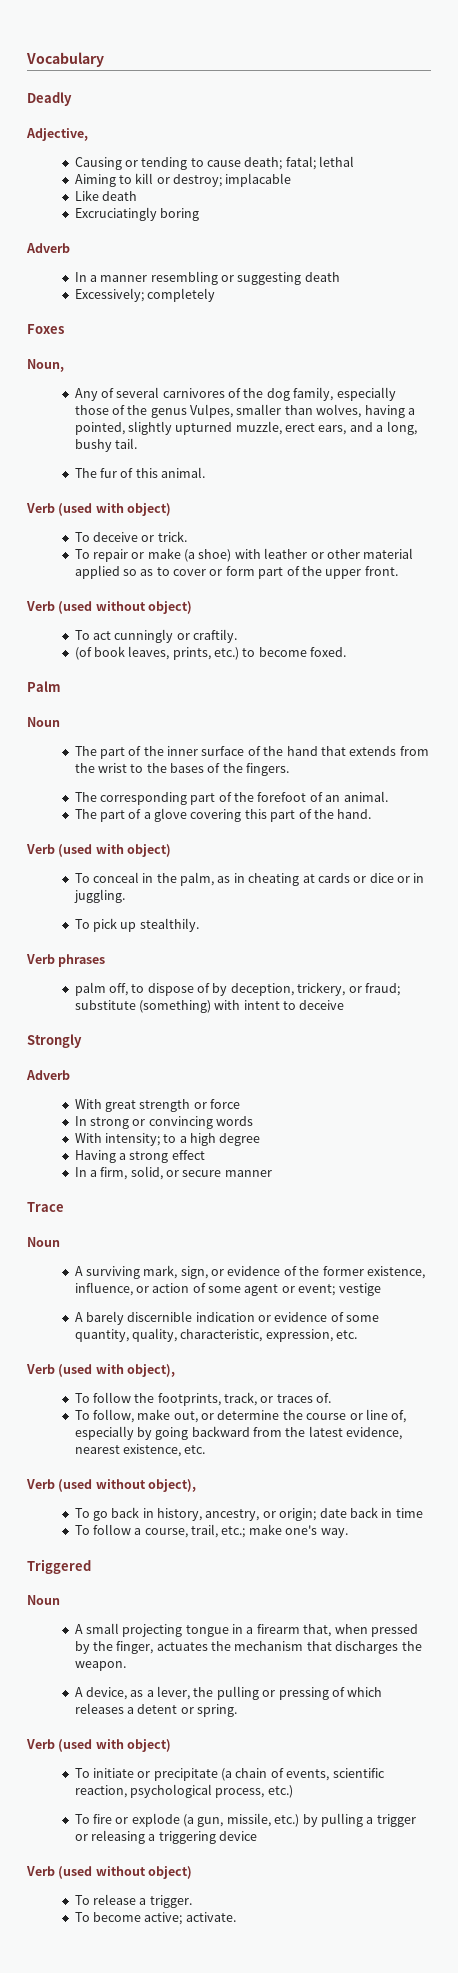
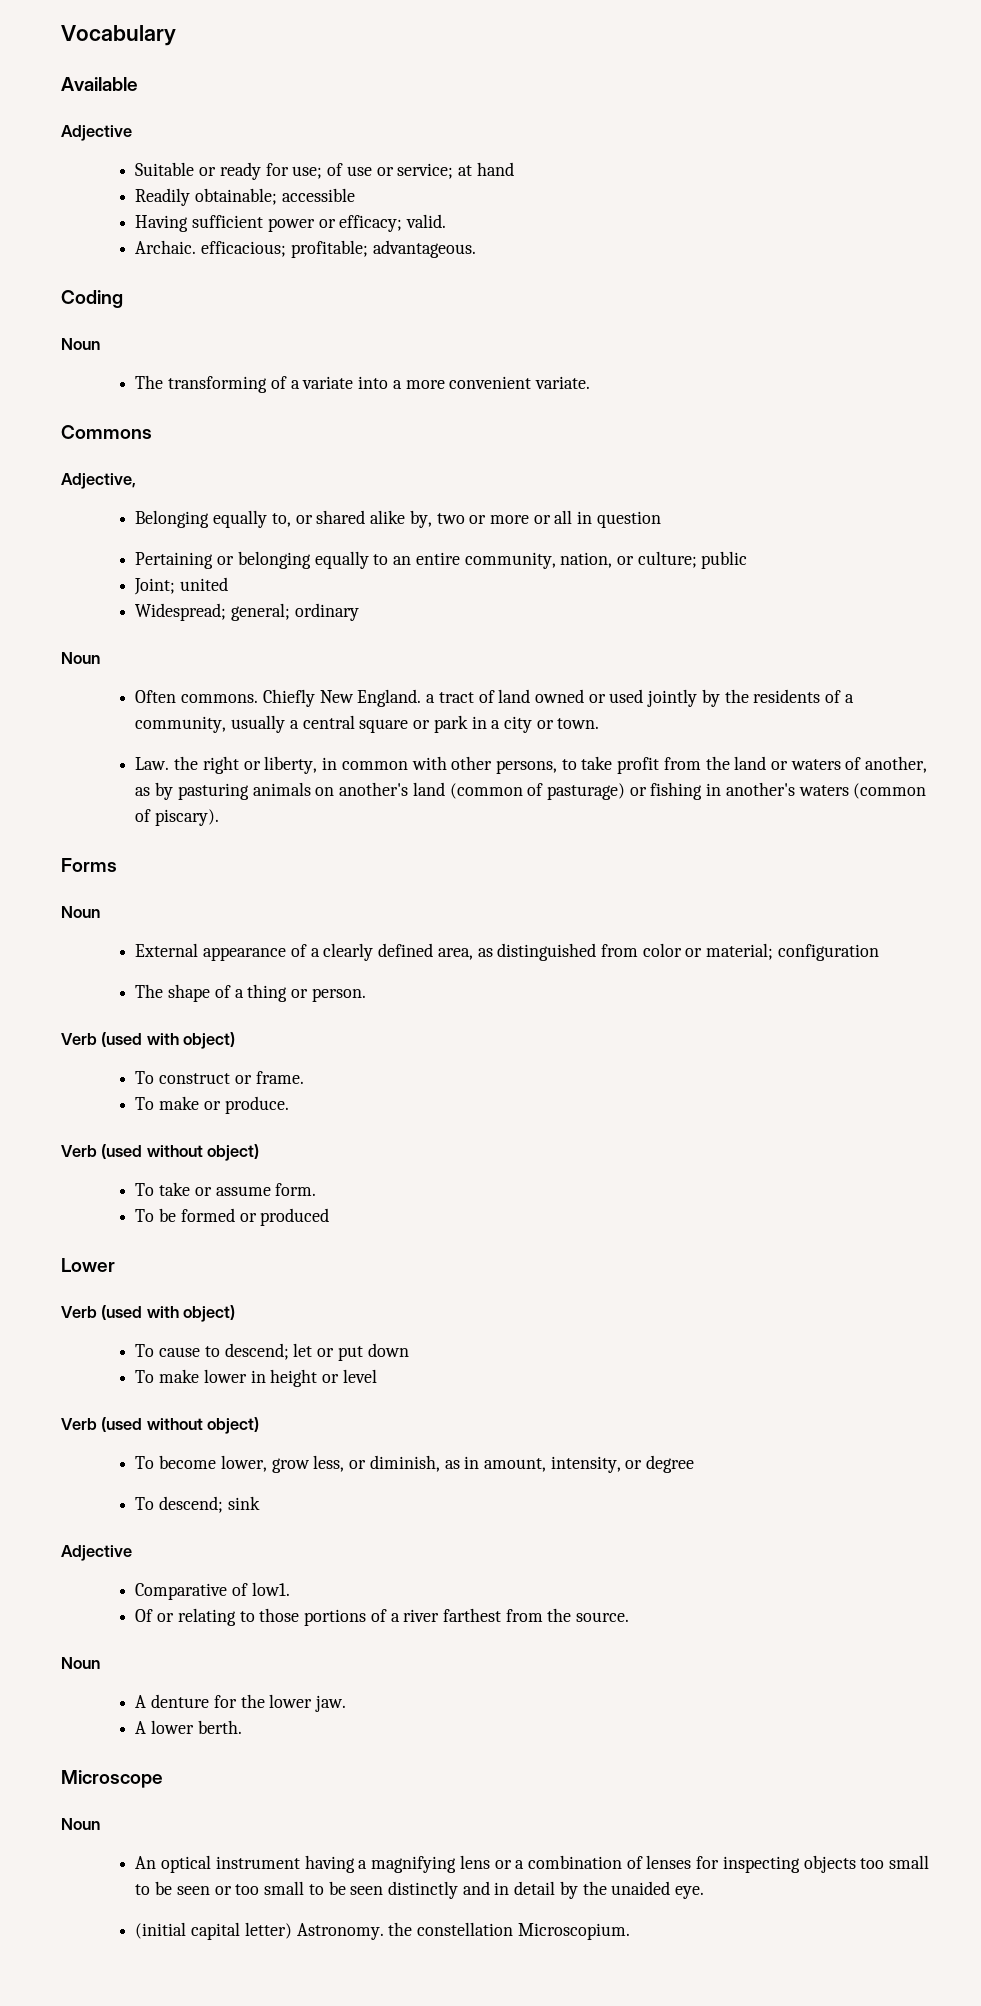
- Deadly
+ Available
+ Adjective
+ Suitable or ready for use; of use or service; at hand
+ Readily obtainable; accessible
+ Having sufficient power or efficacy; valid.
+ Archaic. efficacious; profitable; advantageous.
+ Coding
+ Noun
+ The transforming of a variate into a more convenient variate.
+ Commons
  Adjective,
- Causing or tending to cause death; fatal; lethal
- Aiming to kill or destroy; implacable
- Like death
- Excruciatingly boring
- Adverb
- In a manner resembling or suggesting death
- Excessively; completely
- Foxes
- Noun,
- Any of several carnivores of the dog family, especially those of the genus Vulpes, smaller than wolves, having a pointed, slightly upturned muzzle, erect ears, and a long, bushy tail.
- The fur of this animal.
+ Belonging equally to, or shared alike by, two or more or all in question
+ Pertaining or belonging equally to an entire community, nation, or culture; public
+ Joint; united
+ Widespread; general; ordinary
+ Noun
+ Often commons. Chiefly New England. a tract of land owned or used jointly by the residents of a community, usually a central square or park in a city or town.
+ Law. the right or liberty, in common with other persons, to take profit from the land or waters of another, as by pasturing animals on another's land (common of pasturage) or fishing in another's waters (common of piscary).
+ Forms
+ Noun
+ External appearance of a clearly defined area, as distinguished from color or material; configuration
+ The shape of a thing or person.
  Verb (used with object)
- To deceive or trick.
- To repair or make (a shoe) with leather or other material applied so as to cover or form part of the upper front.
+ To construct or frame.
+ To make or produce.
  Verb (used without object)
- To act cunningly or craftily.
- (of book leaves, prints, etc.) to become foxed.
- Palm
+ To take or assume form.
+ To be formed or produced
+ Lower
+ Verb (used with object)
+ To cause to descend; let or put down
+ To make lower in height or level
+ Verb (used without object)
+ To become lower, grow less, or diminish, as in amount, intensity, or degree
+ To descend; sink
+ Adjective
+ Comparative of low1.
+ Of or relating to those portions of a river farthest from the source.
  Noun
- The part of the inner surface of the hand that extends from the wrist to the bases of the fingers.
- The corresponding part of the forefoot of an animal.
- The part of a glove covering this part of the hand.
- Verb (used with object)
- To conceal in the palm, as in cheating at cards or dice or in juggling.
- To pick up stealthily.
- Verb phrases
- palm off, to dispose of by deception, trickery, or fraud; substitute (something) with intent to deceive
- Strongly
- Adverb
- With great strength or force
- In strong or convincing words
- With intensity; to a high degree
- Having a strong effect
- In a firm, solid, or secure manner
- Trace
+ A denture for the lower jaw.
+ A lower berth.
+ Microscope
  Noun
- A surviving mark, sign, or evidence of the former existence, influence, or action of some agent or event; vestige
- A barely discernible indication or evidence of some quantity, quality, characteristic, expression, etc.
- Verb (used with object),
- To follow the footprints, track, or traces of.
- To follow, make out, or determine the course or line of, especially by going backward from the latest evidence, nearest existence, etc.
- Verb (used without object),
- To go back in history, ancestry, or origin; date back in time
- To follow a course, trail, etc.; make one's way.
- Triggered
- Noun
- A small projecting tongue in a firearm that, when pressed by the finger, actuates the mechanism that discharges the weapon.
- A device, as a lever, the pulling or pressing of which releases a detent or spring.
- Verb (used with object)
- To initiate or precipitate (a chain of events, scientific reaction, psychological process, etc.)
- To fire or explode (a gun, missile, etc.) by pulling a trigger or releasing a triggering device
- Verb (used without object)
- To release a trigger.
- To become active; activate.
+ An optical instrument having a magnifying lens or a combination of lenses for inspecting objects too small to be seen or too small to be seen distinctly and in detail by the unaided eye.
+ (initial capital letter) Astronomy. the constellation Microscopium.

